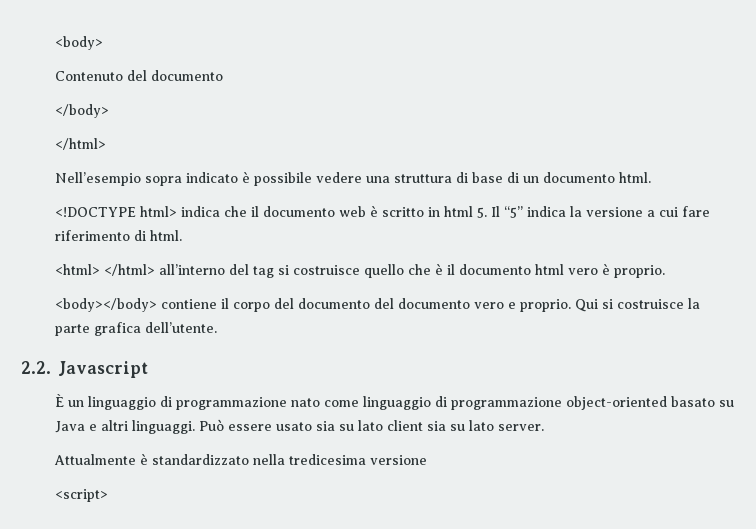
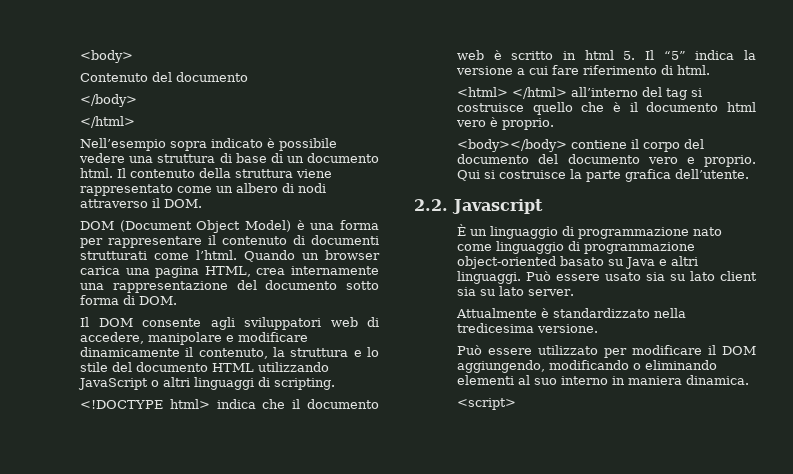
+ Il contenuto della struttura viene rappresentato come un albero di nodi attraverso il DOM.
+ DOM (Document Object Model) è una forma per rappresentare il contenuto di documenti strutturati come l’html. Quando un browser carica una pagina HTML, crea internamente una rappresentazione del documento sotto forma di DOM.
+ Il DOM consente agli sviluppatori web di accedere, manipolare e modificare dinamicamente il contenuto, la struttura e lo stile del documento HTML utilizzando JavaScript o altri linguaggi di scripting.
- Attualmente è standardizzato nella tredicesima versione
+ Attualmente è standardizzato nella tredicesima versione.
+ Può essere utilizzato per modificare il DOM aggiungendo, modificando o eliminando elementi al suo interno in maniera dinamica.

